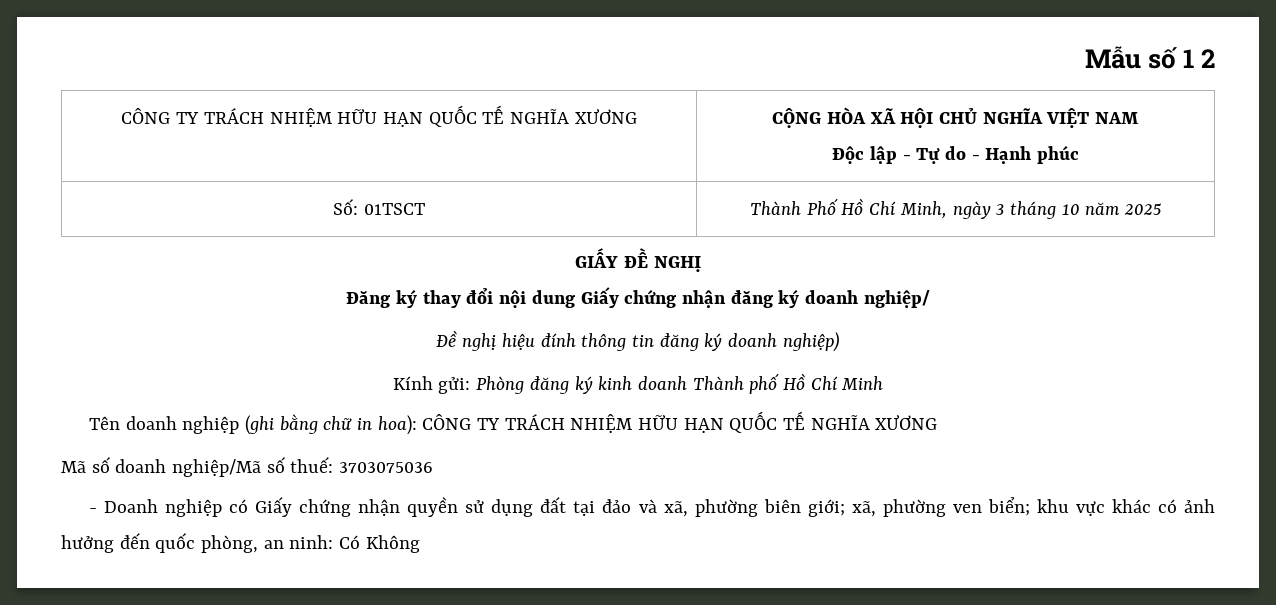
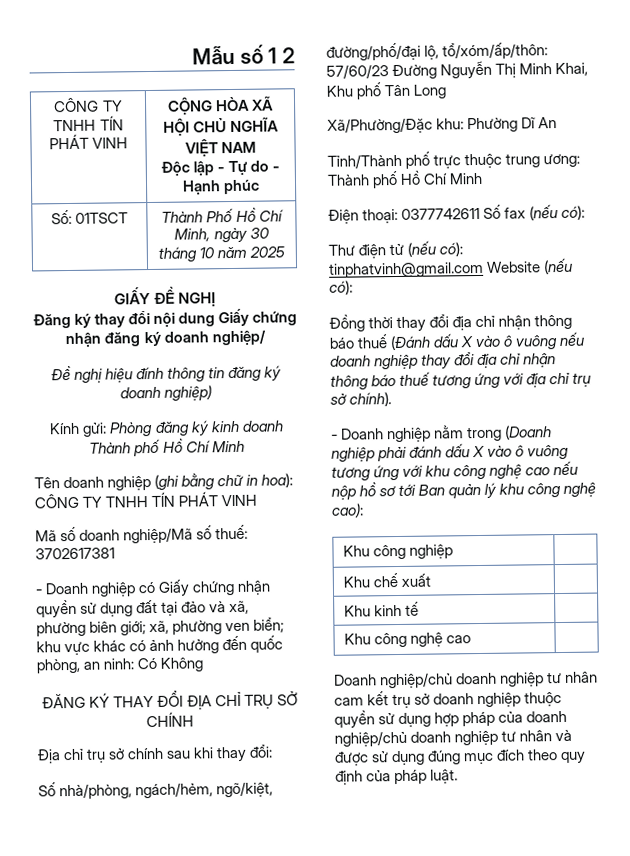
- CÔNG TY TRÁCH NHIỆM HỮU HẠN QUỐC TẾ NGHĨA XƯƠNG | CỘNG HÒA XÃ HỘI CHỦ NGHĨA VIỆT NAM
+ CÔNG TY TNHH TÍN PHÁT VINH | CỘNG HÒA XÃ HỘI CHỦ NGHĨA VIỆT NAM
- Số: 01TSCT | Thành Phố Hồ Chí Minh, ngày 3 tháng 10 năm 2025
+ Số: 01TSCT | Thành Phố Hồ Chí Minh, ngày 30 tháng 10 năm 2025
- Tên doanh nghiệp (ghi bằng chữ in hoa): CÔNG TY TRÁCH NHIỆM HỮU HẠN QUỐC TẾ NGHĨA XƯƠNG
+ Tên doanh nghiệp (ghi bằng chữ in hoa): CÔNG TY TNHH TÍN PHÁT VINH
- Mã số doanh nghiệp/Mã số thuế: 3703075036
+ Mã số doanh nghiệp/Mã số thuế: 3702617381
+ ĐĂNG KÝ THAY ĐỔI ĐỊA CHỈ TRỤ SỞ CHÍNH
+ Địa chỉ trụ sở chính sau khi thay đổi:
+ Số nhà/phòng, ngách/hẻm, ngõ/kiệt, đường/phố/đại lộ, tổ/xóm/ấp/thôn: 57/60/23 Đường Nguyễn Thị Minh Khai, Khu phố Tân Long
+ Xã/Phường/Đặc khu: Phường Dĩ An
+ Tỉnh/Thành phố trực thuộc trung ương: Thành phố Hồ Chí Minh
+ Điện thoại: 0377742611 Số fax (nếu có):
+ Thư điện tử (nếu có): tinphatvinh@gmail.com Website (nếu có):
+ Đồng thời thay đổi địa chỉ nhận thông báo thuế (Đánh dấu X vào ô vuông nếu doanh nghiệp thay đổi địa chỉ nhận thông báo thuế tương ứng với địa chỉ trụ sở chính).
+ - Doanh nghiệp nằm trong (Doanh nghiệp phải đánh dấu X vào ô vuông tương ứng với khu công nghệ cao nếu nộp hồ sơ tới Ban quản lý khu công nghệ cao):
+ Khu công nghiệp |
+ Khu chế xuất |
+ Khu kinh tế |
+ Khu công nghệ cao |
+ Doanh nghiệp/chủ doanh nghiệp tư nhân cam kết trụ sở doanh nghiệp thuộc quyền sử dụng hợp pháp của doanh nghiệp/chủ doanh nghiệp tư nhân và được sử dụng đúng mục đích theo quy định của pháp luật.

